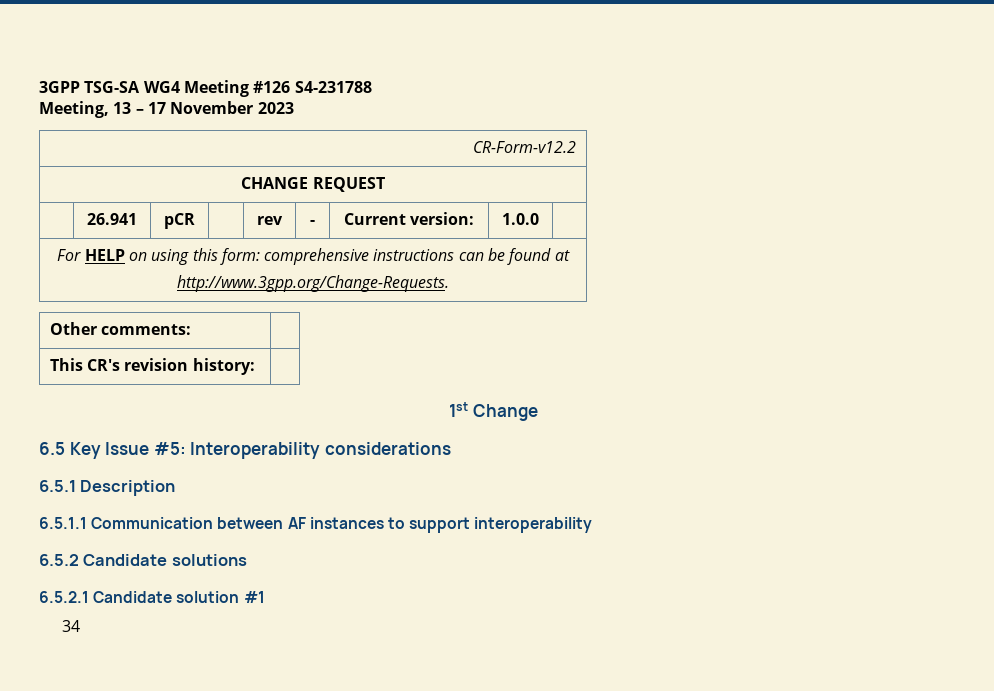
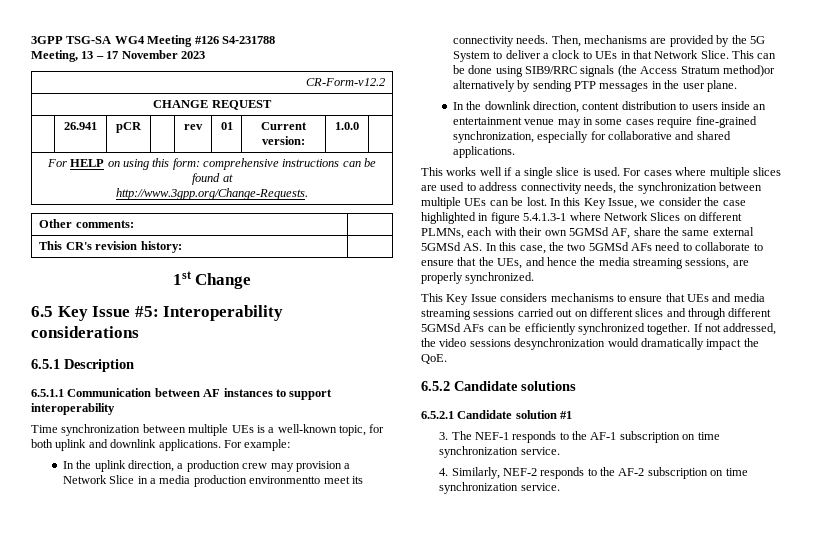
- | 26.941 | pCR | | rev | - | Current version: | 1.0.0 |
+ | 26.941 | pCR | | rev | 01 | Current version: | 1.0.0 |
+ Time synchronization between multiple UEs is a well-known topic, for both uplink and downlink applications. For example:
+ In the uplink direction, a production crew may provision a Network Slice in a media production environmentto meet its connectivity needs. Then, mechanisms are provided by the 5G System to deliver a clock to UEs in that Network Slice. This can be done using SIB9/RRC signals (the Access Stratum method)or alternatively by sending PTP messages in the user plane.
+ In the downlink direction, content distribution to users inside an entertainment venue may in some cases require fine-grained synchronization, especially for collaborative and shared applications.
+ This works well if a single slice is used. For cases where multiple slices are used to address connectivity needs, the synchronization between multiple UEs can be lost. In this Key Issue, we consider the case highlighted in figure 5.4.1.3-1 where Network Slices on different PLMNs, each with their own 5GMSd AF, share the same external 5GMSd AS. In this case, the two 5GMSd AFs need to collaborate to ensure that the UEs, and hence the media streaming sessions, are properly synchronized.
+ This Key Issue considers mechanisms to ensure that UEs and media streaming sessions carried out on different slices and through different 5GMSd AFs can be efficiently synchronized together. If not addressed, the video sessions desynchronization would dramatically impact the QoE.
- 34
+ 3. The NEF-1 responds to the AF-1 subscription on time synchronization service.
+ 4. Similarly, NEF-2 responds to the AF-2 subscription on time synchronization service.

